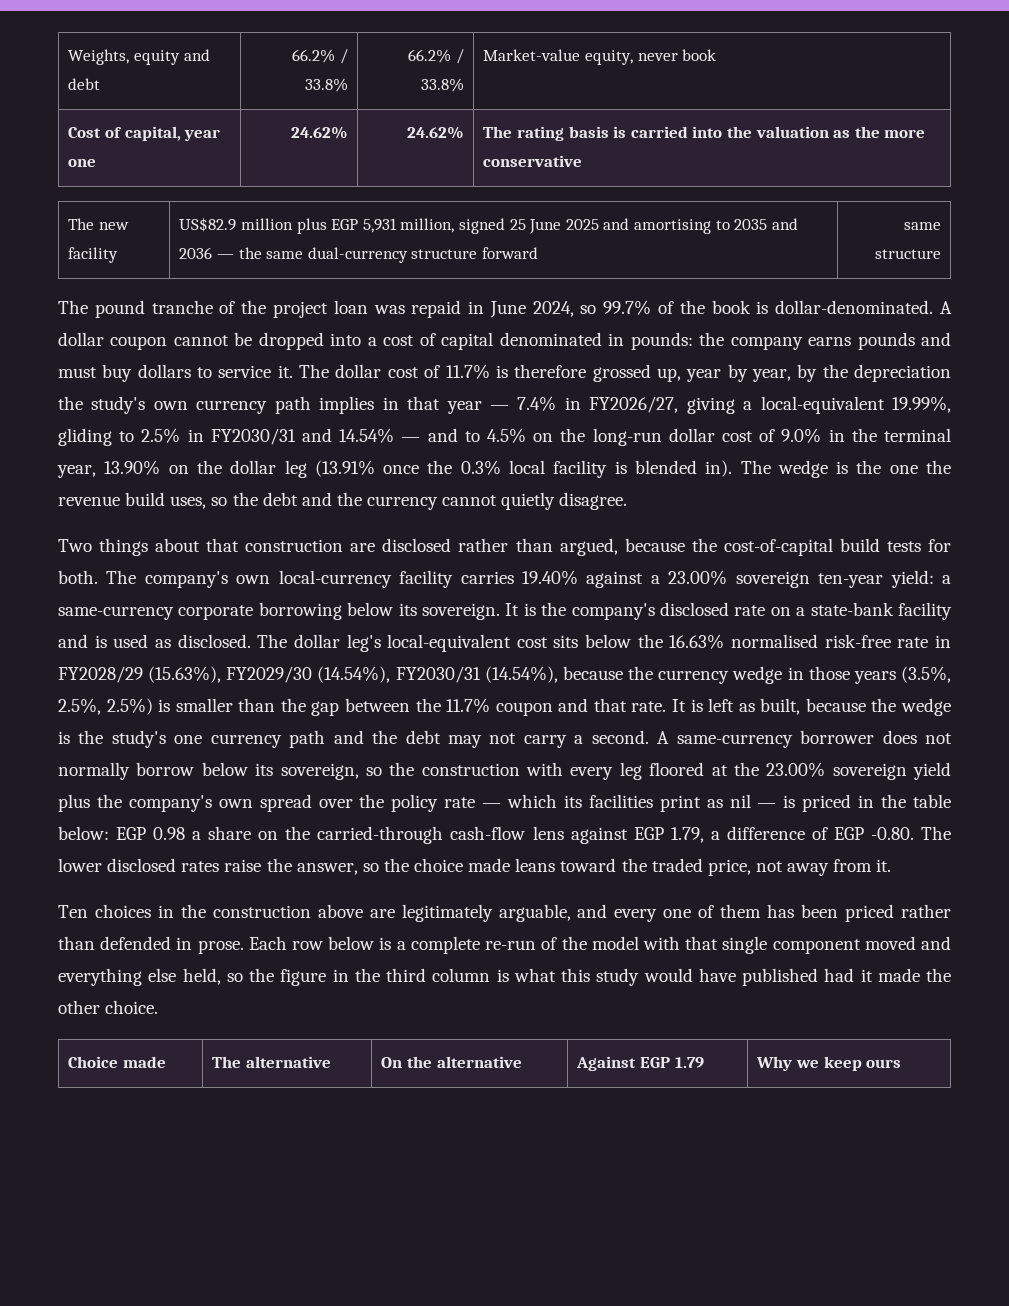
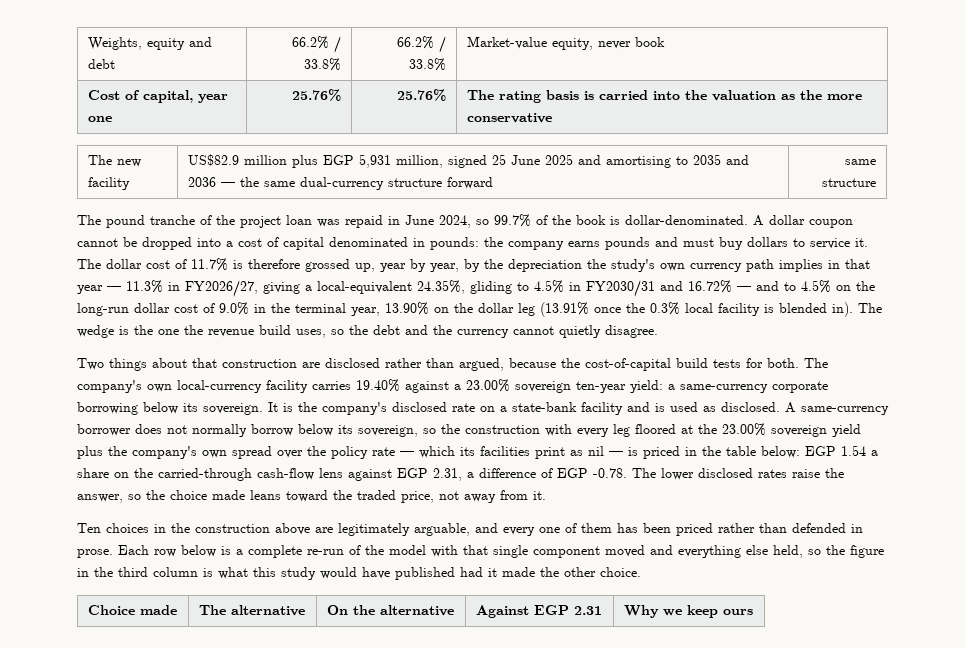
- Cost of capital, year one | 24.62% | 24.62% | The rating basis is carried into the valuation as the more conservative
+ Cost of capital, year one | 25.76% | 25.76% | The rating basis is carried into the valuation as the more conservative
- The dollar cost of 11.7% is therefore grossed up, year by year, by the depreciation the study's own currency path implies in that year — 7.4% in FY2026/27, giving a local-equivalent 19.99%, gliding to 2.5% in FY2030/31 and 14.54% — and to 4.5% on the long-run dollar cost of 9.0% in the terminal year, 13.90% on the dollar leg (13.91% once the 0.3% local facility is blended in).
+ The dollar cost of 11.7% is therefore grossed up, year by year, by the depreciation the study's own currency path implies in that year — 11.3% in FY2026/27, giving a local-equivalent 24.35%, gliding to 4.5% in FY2030/31 and 16.72% — and to 4.5% on the long-run dollar cost of 9.0% in the terminal year, 13.90% on the dollar leg (13.91% once the 0.3% local facility is blended in).
- The dollar leg's local-equivalent cost sits below the 16.63% normalised risk-free rate in FY2028/29 (15.63%), FY2029/30 (14.54%), FY2030/31 (14.54%), because the currency wedge in those years (3.5%, 2.5%, 2.5%) is smaller than the gap between the 11.7% coupon and that rate. It is left as built, because the wedge is the study's one currency path and the debt may not carry a second.
- EGP 0.98 a share on the carried-through cash-flow lens against EGP 1.79, a difference of EGP -0.80. The lower disclosed rates raise the answer, so the choice made leans toward the traded price, not away from it.
+ EGP 1.54 a share on the carried-through cash-flow lens against EGP 2.31, a difference of EGP -0.78. The lower disclosed rates raise the answer, so the choice made leans toward the traded price, not away from it.
- Choice made | The alternative | On the alternative | Against EGP 1.79 | Why we keep ours
+ Choice made | The alternative | On the alternative | Against EGP 2.31 | Why we keep ours

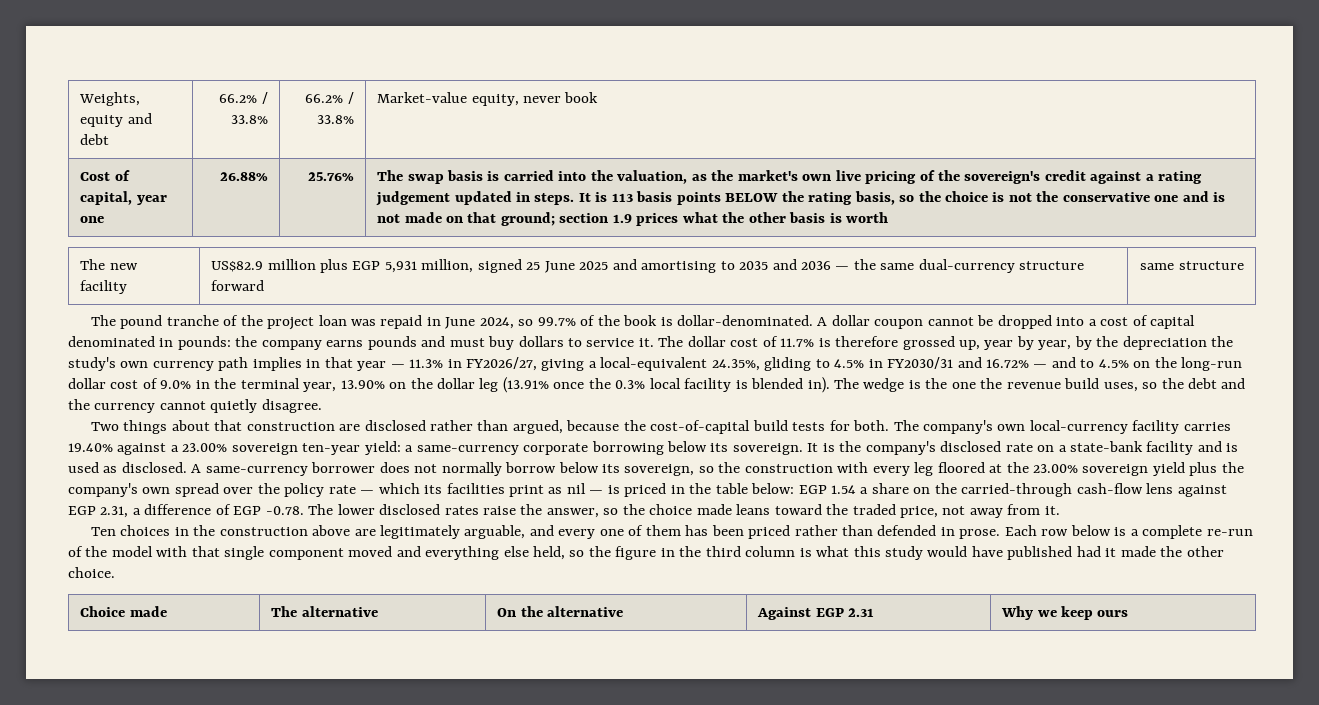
- Cost of capital, year one | 25.76%
+ Cost of capital, year one | 26.88%
- The rating basis is carried into the valuation as the more conservative
+ The swap basis is carried into the valuation, as the market's own live pricing of the sovereign's credit against a rating judgement updated in steps. It is 113 basis points BELOW the rating basis, so the choice is not the conservative one and is not made on that ground; section 1.9 prices what the other basis is worth

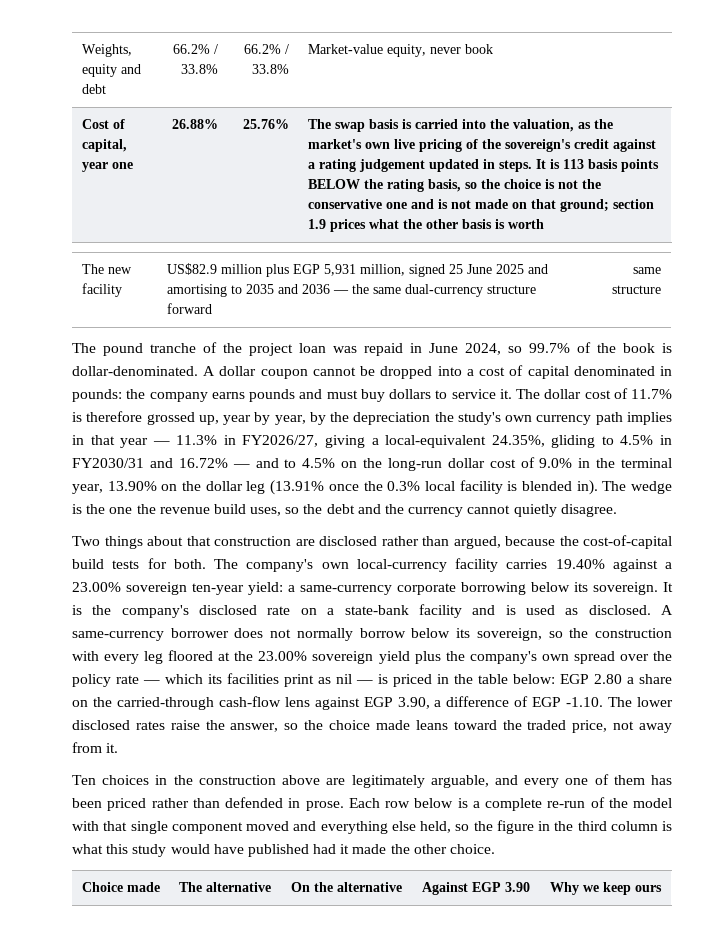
- EGP 1.54 a share on the carried-through cash-flow lens against EGP 2.31, a difference of EGP -0.78. The lower disclosed rates raise the answer, so the choice made leans toward the traded price, not away from it.
+ EGP 2.80 a share on the carried-through cash-flow lens against EGP 3.90, a difference of EGP -1.10. The lower disclosed rates raise the answer, so the choice made leans toward the traded price, not away from it.
- Choice made | The alternative | On the alternative | Against EGP 2.31 | Why we keep ours
+ Choice made | The alternative | On the alternative | Against EGP 3.90 | Why we keep ours

